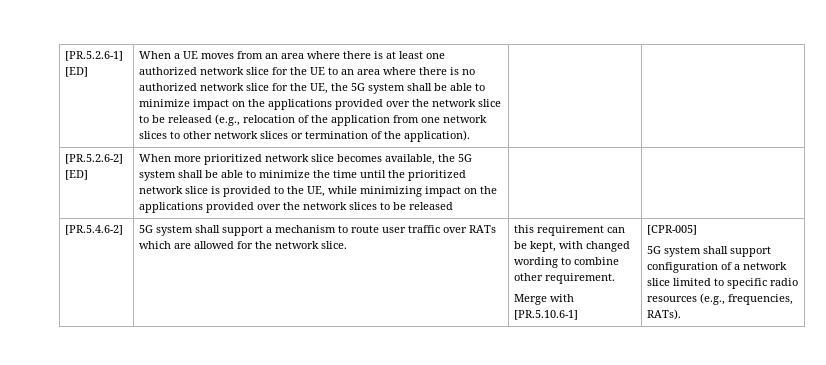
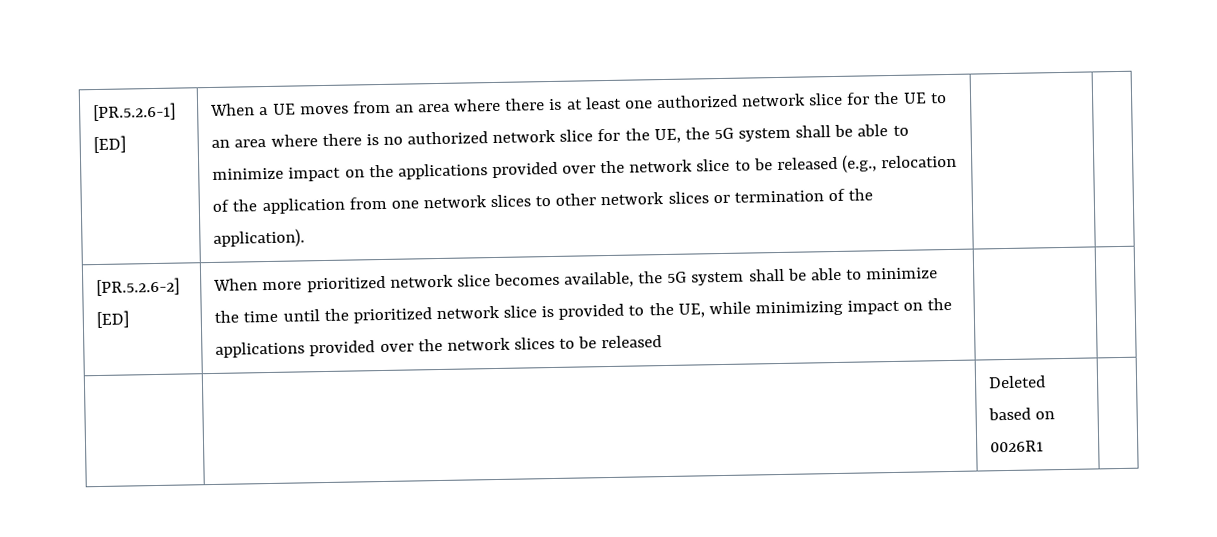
- [PR.5.4.6-2] | 5G system shall support a mechanism to route user traffic over RATs which are allowed for the network slice. | this requirement can be kept, with changed wording to combine other requirement.
- Merge with [PR.5.10.6-1] | [CPR-005]
- 5G system shall support configuration of a network slice limited to specific radio resources (e.g., frequencies, RATs).
+ Deleted based on 0026R1

